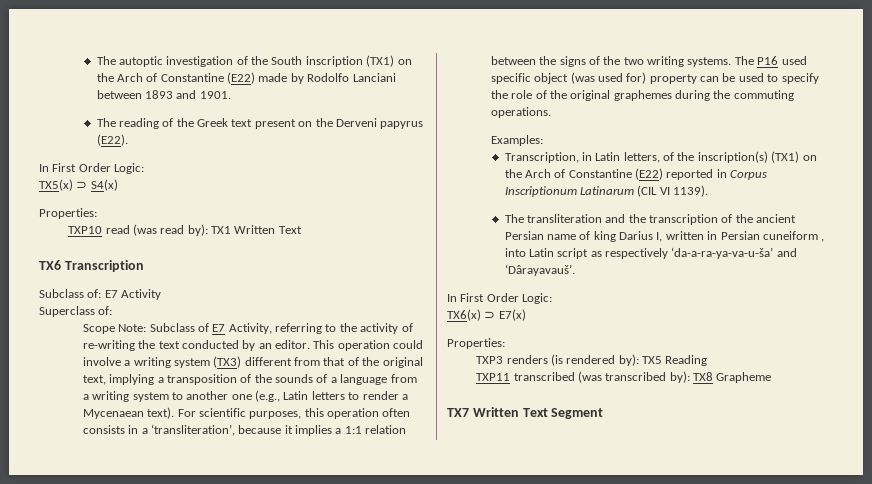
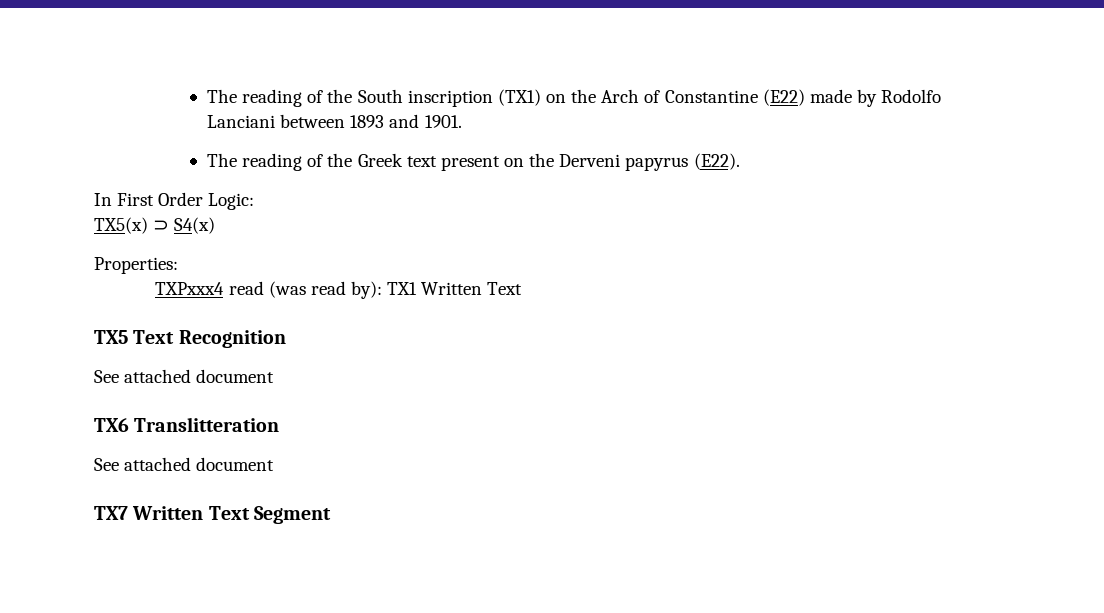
- The autoptic investigation of the South inscription (TX1) on the Arch of Constantine (E22) made by Rodolfo Lanciani between 1893 and 1901.
+ The reading of the South inscription (TX1) on the Arch of Constantine (E22) made by Rodolfo Lanciani between 1893 and 1901.
- TXP10 read (was read by): TX1 Written Text
+ TXPxxx4 read (was read by): TX1 Written Text
- TX6 Transcription
- Subclass of: E7 Activity
- Superclass of:
- Scope Note: Subclass of E7 Activity, referring to the activity of re-writing the text conducted by an editor. This operation could involve a writing system (TX3) different from that of the original text, implying a transposition of the sounds of a language from a writing system to another one (e.g., Latin letters to render a Mycenaean text). For scientific purposes, this operation often consists in a ‘transliteration’, because it implies a 1:1 relation between the signs of the two writing systems. The P16 used specific object (was used for) property can be used to specify the role of the original graphemes during the commuting operations.
- Examples:
- Transcription, in Latin letters, of the inscription(s) (TX1) on the Arch of Constantine (E22) reported in Corpus Inscriptionum Latinarum (CIL VI 1139).
- The transliteration and the transcription of the ancient Persian name of king Darius I, written in Persian cuneiform , into Latin script as respectively ‘da-a-ra-ya-va-u-ša’ and ‘Dârayavauš’.
- In First Order Logic:
- TX6(x) ⊃ E7(x)
- Properties:
- TXP3 renders (is rendered by): TX5 Reading
- TXP11 transcribed (was transcribed by): TX8 Grapheme
+ TX5 Text Recognition
+ See attached document
+ TX6 Translitteration
+ See attached document

